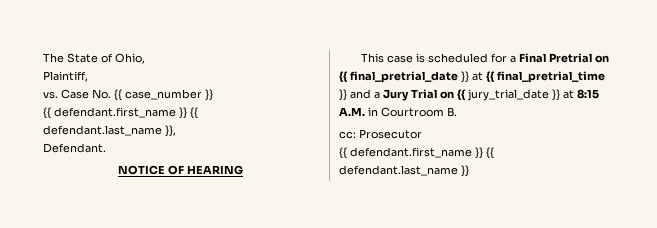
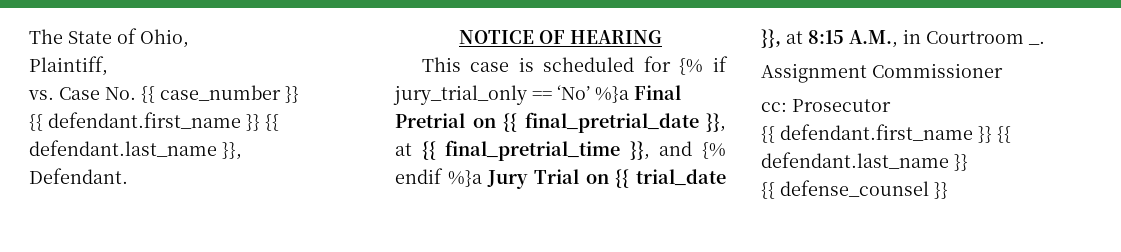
- This case is scheduled for a Final Pretrial on {{ final_pretrial_date }} at {{ final_pretrial_time }} and a Jury Trial on {{ jury_trial_date }} at 8:15 A.M. in Courtroom B.
+ This case is scheduled for {% if jury_trial_only == ‘No’ %}a Final Pretrial on {{ final_pretrial_date }}, at {{ final_pretrial_time }}, and {% endif %}a Jury Trial on {{ trial_date }}, at 8:15 A.M., in Courtroom _.
+ Assignment Commissioner
+ {{ defense_counsel }}

